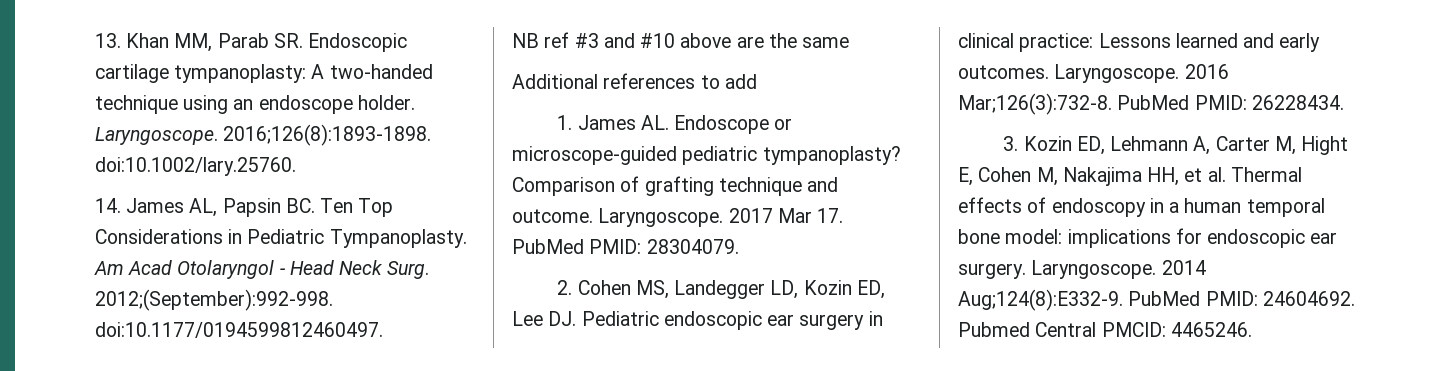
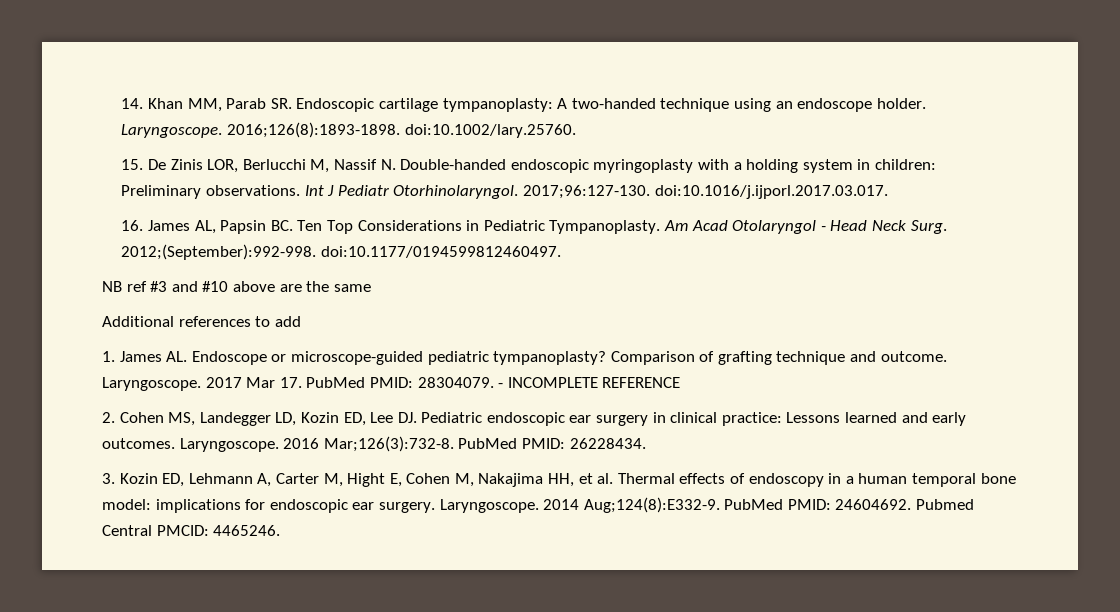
- 13. Khan MM, Parab SR. Endoscopic cartilage tympanoplasty: A two-handed technique using an endoscope holder.
+ 14. Khan MM, Parab SR. Endoscopic cartilage tympanoplasty: A two-handed technique using an endoscope holder.
- 14. James AL, Papsin BC. Ten Top Considerations in Pediatric Tympanoplasty.
+ 15. De Zinis LOR, Berlucchi M, Nassif N. Double-handed endoscopic myringoplasty with a holding system in children: Preliminary observations. Int J Pediatr Otorhinolaryngol. 2017;96:127-130. doi:10.1016/j.ijporl.2017.03.017.
+ 16. James AL, Papsin BC. Ten Top Considerations in Pediatric Tympanoplasty.
+ - INCOMPLETE REFERENCE

